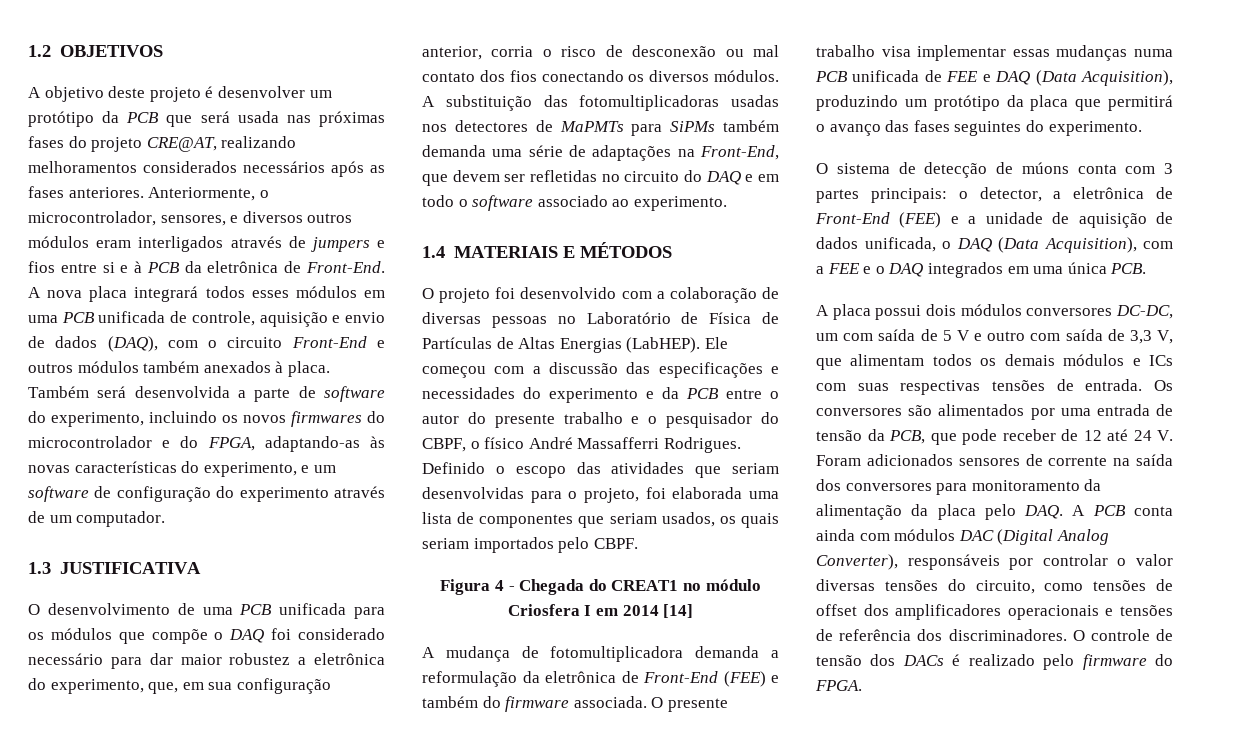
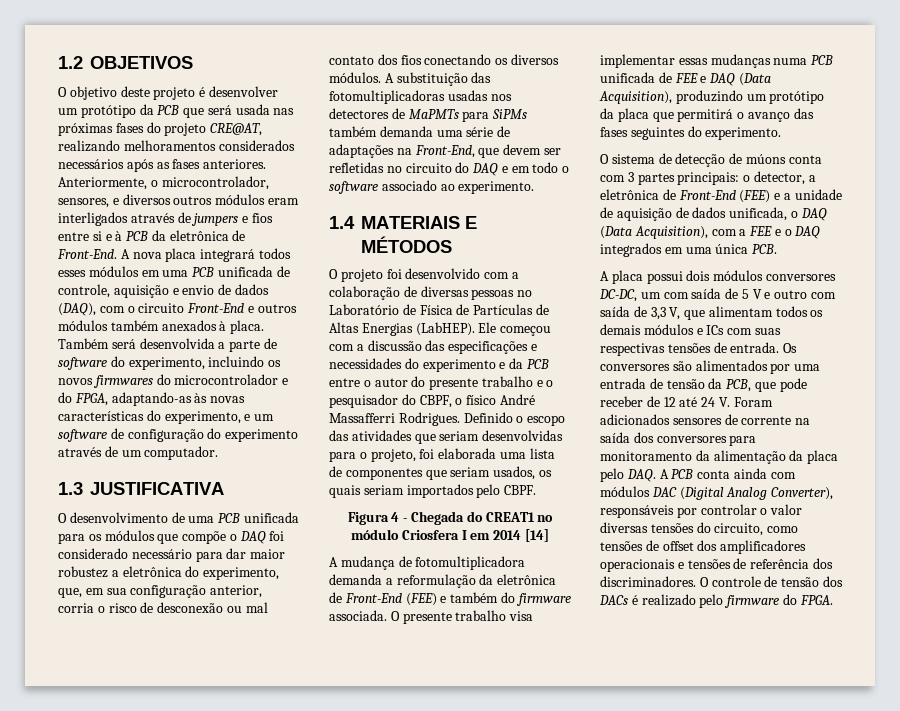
- A objetivo deste projeto é desenvolver um protótipo da PCB que será usada nas próximas fases do projeto CRE@AT, realizando melhoramentos considerados necessários após as fases anteriores.
+ O objetivo deste projeto é desenvolver um protótipo da PCB que será usada nas próximas fases do projeto CRE@AT, realizando melhoramentos considerados necessários após as fases anteriores.

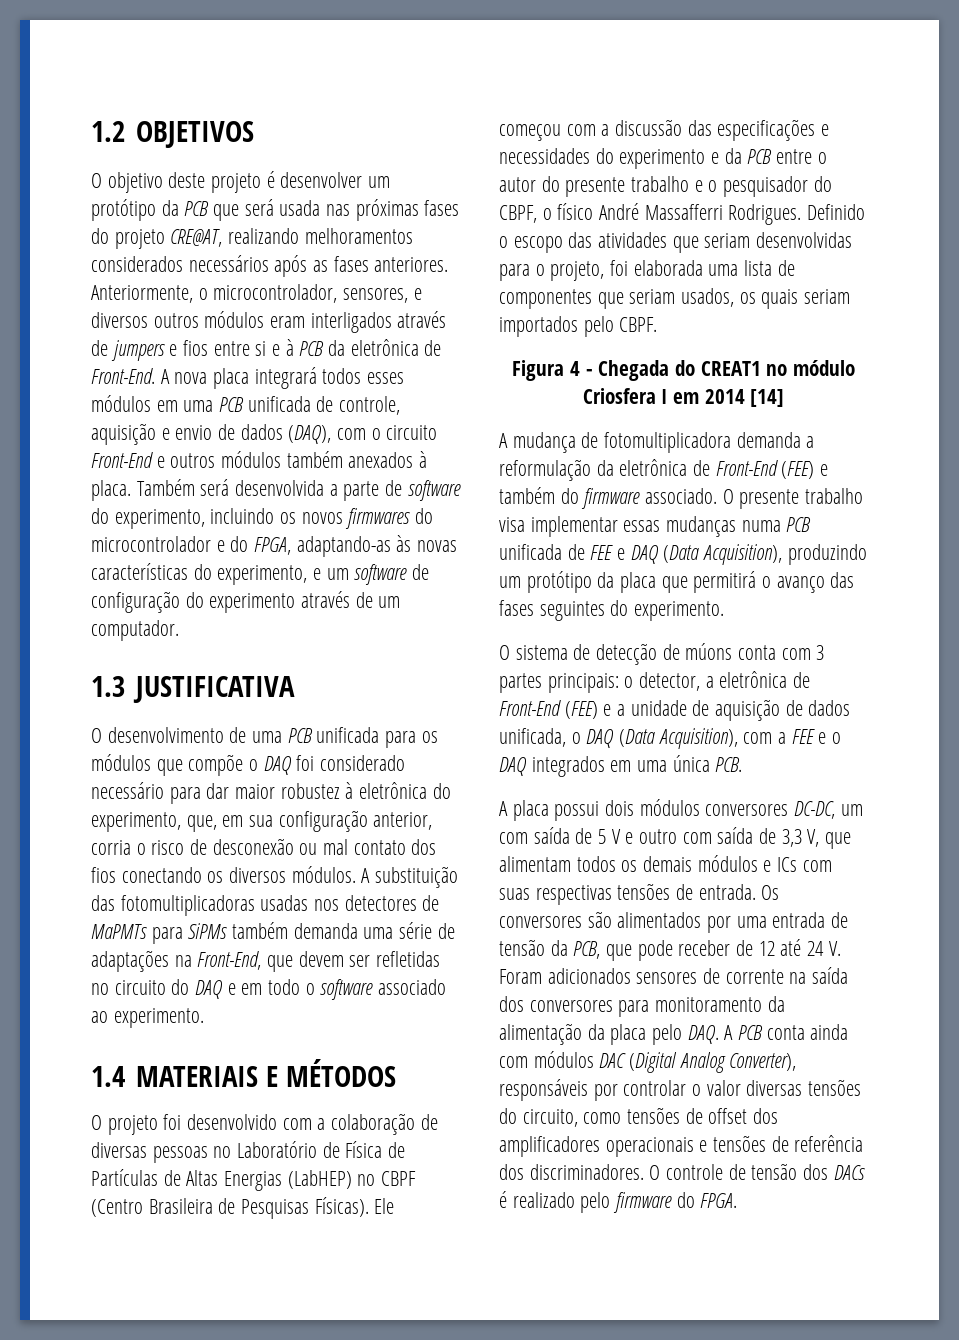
- O desenvolvimento de uma PCB unificada para os módulos que compõe o DAQ foi considerado necessário para dar maior robustez a eletrônica do experimento, que, em sua configuração anterior, corria o risco de desconexão ou mal contato dos fios conectando os diversos módulos.
+ O desenvolvimento de uma PCB unificada para os módulos que compõe o DAQ foi considerado necessário para dar maior robustez à eletrônica do experimento, que, em sua configuração anterior, corria o risco de desconexão ou mal contato dos fios conectando os diversos módulos.
- O projeto foi desenvolvido com a colaboração de diversas pessoas no Laboratório de Física de Partículas de Altas Energias (LabHEP).
+ O projeto foi desenvolvido com a colaboração de diversas pessoas no Laboratório de Física de Partículas de Altas Energias (LabHEP) no CBPF (Centro Brasileira de Pesquisas Físicas).
- A mudança de fotomultiplicadora demanda a reformulação da eletrônica de Front-End (FEE) e também do firmware associada.
+ A mudança de fotomultiplicadora demanda a reformulação da eletrônica de Front-End (FEE) e também do firmware associado.

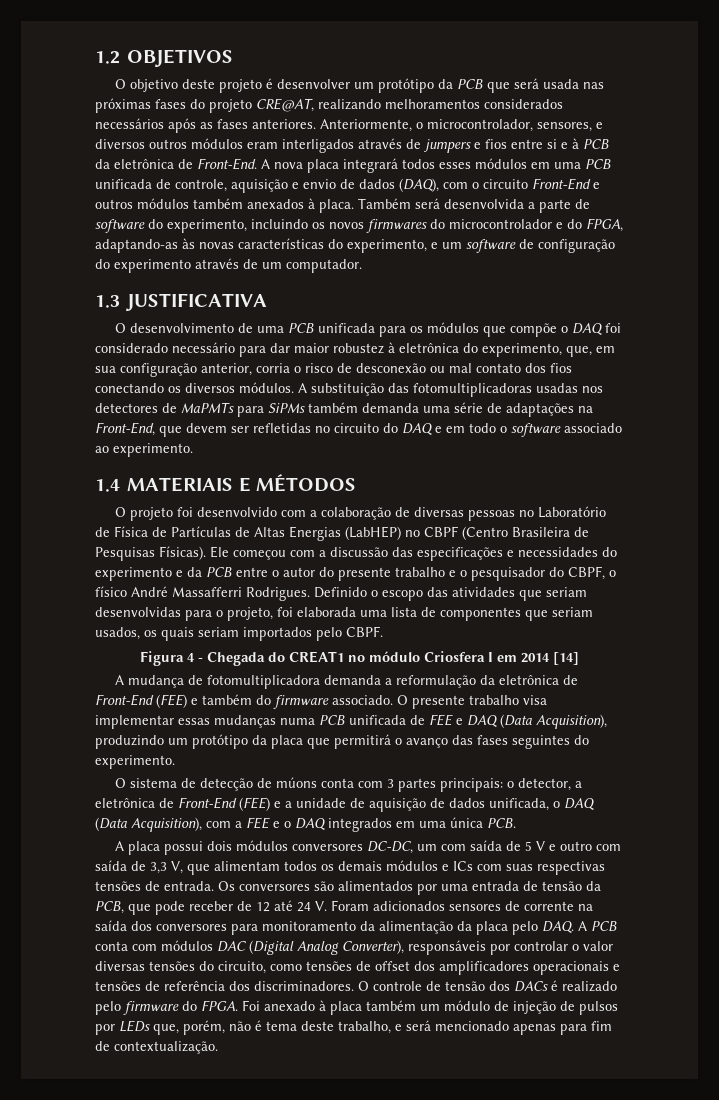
- Os conversores são alimentados por uma entrada de tensão da PCB, que pode receber de 12 até 24 V. Foram adicionados sensores de corrente na saída dos conversores para monitoramento da alimentação da placa pelo DAQ. A PCB conta ainda com módulos DAC (Digital Analog Converter), responsáveis por controlar o valor diversas tensões do circuito, como tensões de offset dos amplificadores operacionais e tensões de referência dos discriminadores.
+ Os conversores são alimentados por uma entrada de tensão da PCB, que pode receber de 12 até 24 V. Foram adicionados sensores de corrente na saída dos conversores para monitoramento da alimentação da placa pelo DAQ. A PCB conta com módulos DAC (Digital Analog Converter), responsáveis por controlar o valor diversas tensões do circuito, como tensões de offset dos amplificadores operacionais e tensões de referência dos discriminadores.
+ Foi anexado à placa também um módulo de injeção de pulsos por LEDs que, porém, não é tema deste trabalho, e será mencionado apenas para fim de contextualização.

